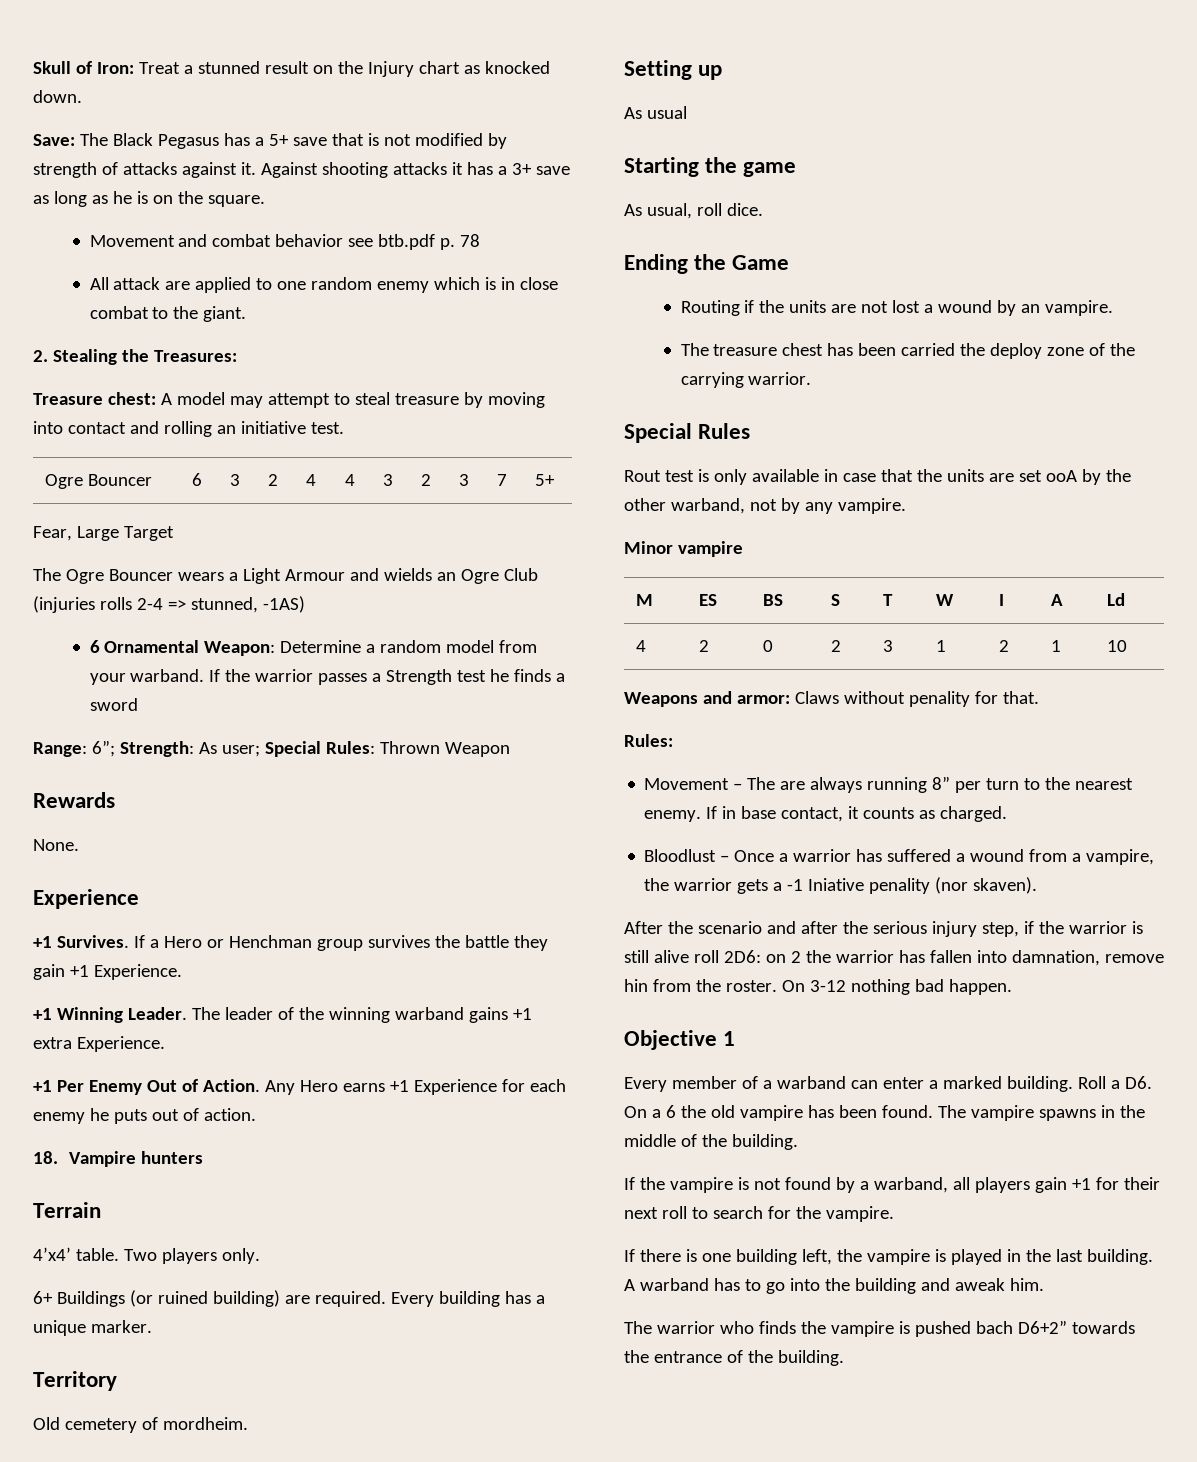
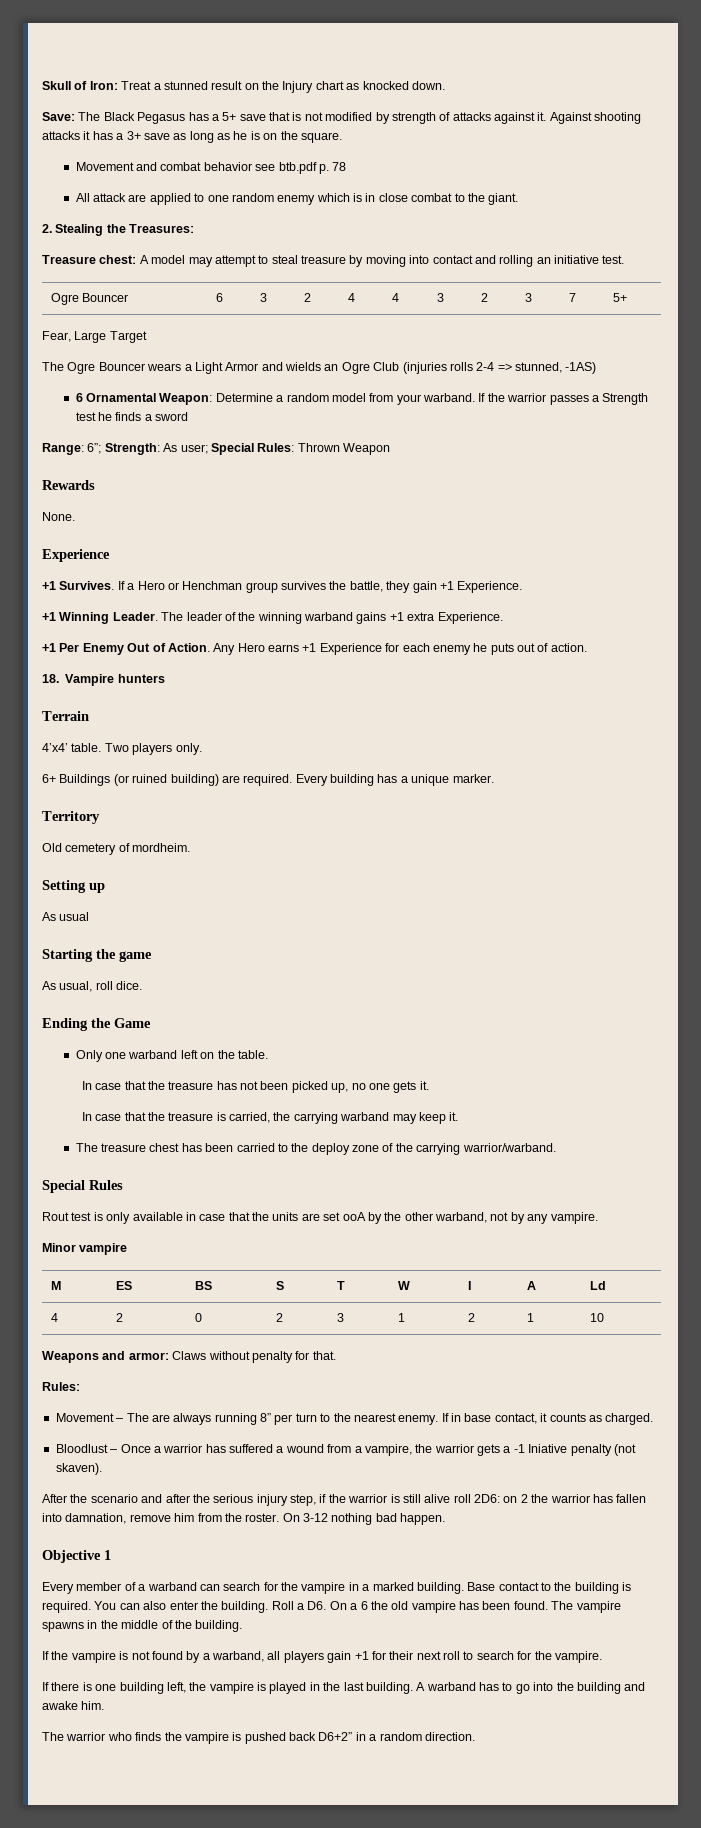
- The Ogre Bouncer wears a Light Armour and wields an Ogre Club (injuries rolls 2-4 => stunned, -1AS)
+ The Ogre Bouncer wears a Light Armor and wields an Ogre Club (injuries rolls 2-4 => stunned, -1AS)
- If a Hero or Henchman group survives the battle they gain +1 Experience.
+ If a Hero or Henchman group survives the battle, they gain +1 Experience.
- Routing if the units are not lost a wound by an vampire.
+ Only one warband left on the table.
+ In case that the treasure has not been picked up, no one gets it.
+ In case that the treasure is carried, the carrying warband may keep it.
- The treasure chest has been carried the deploy zone of the carrying warrior.
+ The treasure chest has been carried to the deploy zone of the carrying warrior/warband.
- Weapons and armor: Claws without penality for that.
+ Weapons and armor: Claws without penalty for that.
- Bloodlust – Once a warrior has suffered a wound from a vampire, the warrior gets a -1 Iniative penality (nor skaven).
+ Bloodlust – Once a warrior has suffered a wound from a vampire, the warrior gets a -1 Iniative penalty (not skaven).
- After the scenario and after the serious injury step, if the warrior is still alive roll 2D6: on 2 the warrior has fallen into damnation, remove hin from the roster.
+ After the scenario and after the serious injury step, if the warrior is still alive roll 2D6: on 2 the warrior has fallen into damnation, remove him from the roster.
- Every member of a warband can enter a marked building.
+ Every member of a warband can search for the vampire in a marked building. Base contact to the building is required. You can also enter the building.
- A warband has to go into the building and aweak him.
+ A warband has to go into the building and awake him.
- The warrior who finds the vampire is pushed bach D6+2” towards the entrance of the building.
+ The warrior who finds the vampire is pushed back D6+2” in a random direction.

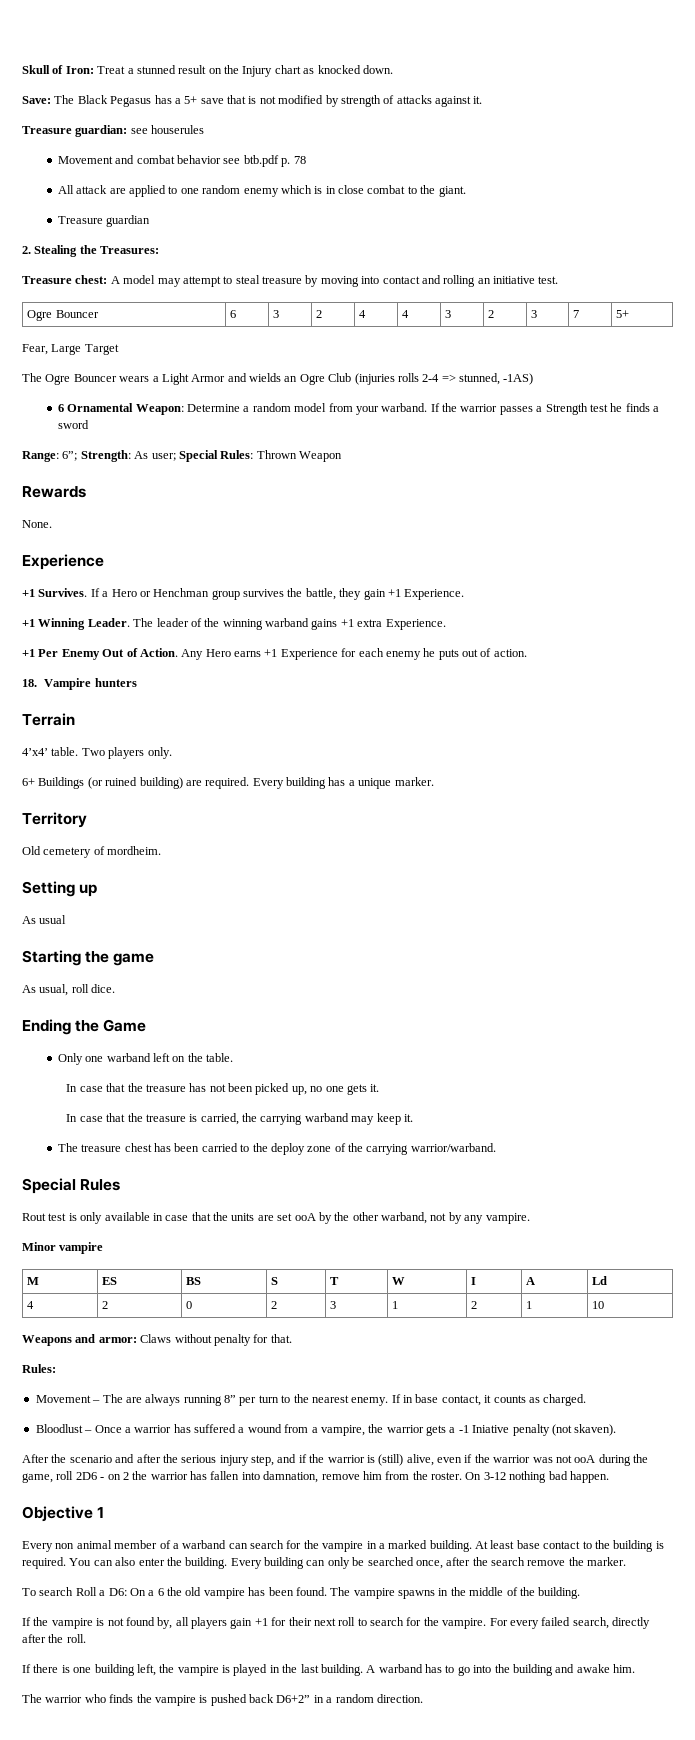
- Save: The Black Pegasus has a 5+ save that is not modified by strength of attacks against it. Against shooting attacks it has a 3+ save as long as he is on the square.
+ Save: The Black Pegasus has a 5+ save that is not modified by strength of attacks against it.
+ Treasure guardian: see houserules
+ Treasure guardian
- After the scenario and after the serious injury step, if the warrior is still alive roll 2D6: on 2 the warrior has fallen into damnation, remove him from the roster.
+ After the scenario and after the serious injury step, and if the warrior is (still) alive, even if the warrior was not ooA during the game, roll 2D6 - on 2 the warrior has fallen into damnation, remove him from the roster.
- Every member of a warband can search for the vampire in a marked building.
+ Every non animal member of a warband can search for the vampire in a marked building.
- Base contact to the building is required.
+ At least base contact to the building is required.
- Roll a D6. On a 6 the old vampire has been found.
+ Every building can only be searched once, after the search remove the marker.
+ To search Roll a D6: On a 6 the old vampire has been found.
- If the vampire is not found by a warband, all players gain +1 for their next roll to search for the vampire.
+ If the vampire is not found by, all players gain +1 for their next roll to search for the vampire. For every failed search, directly after the roll.

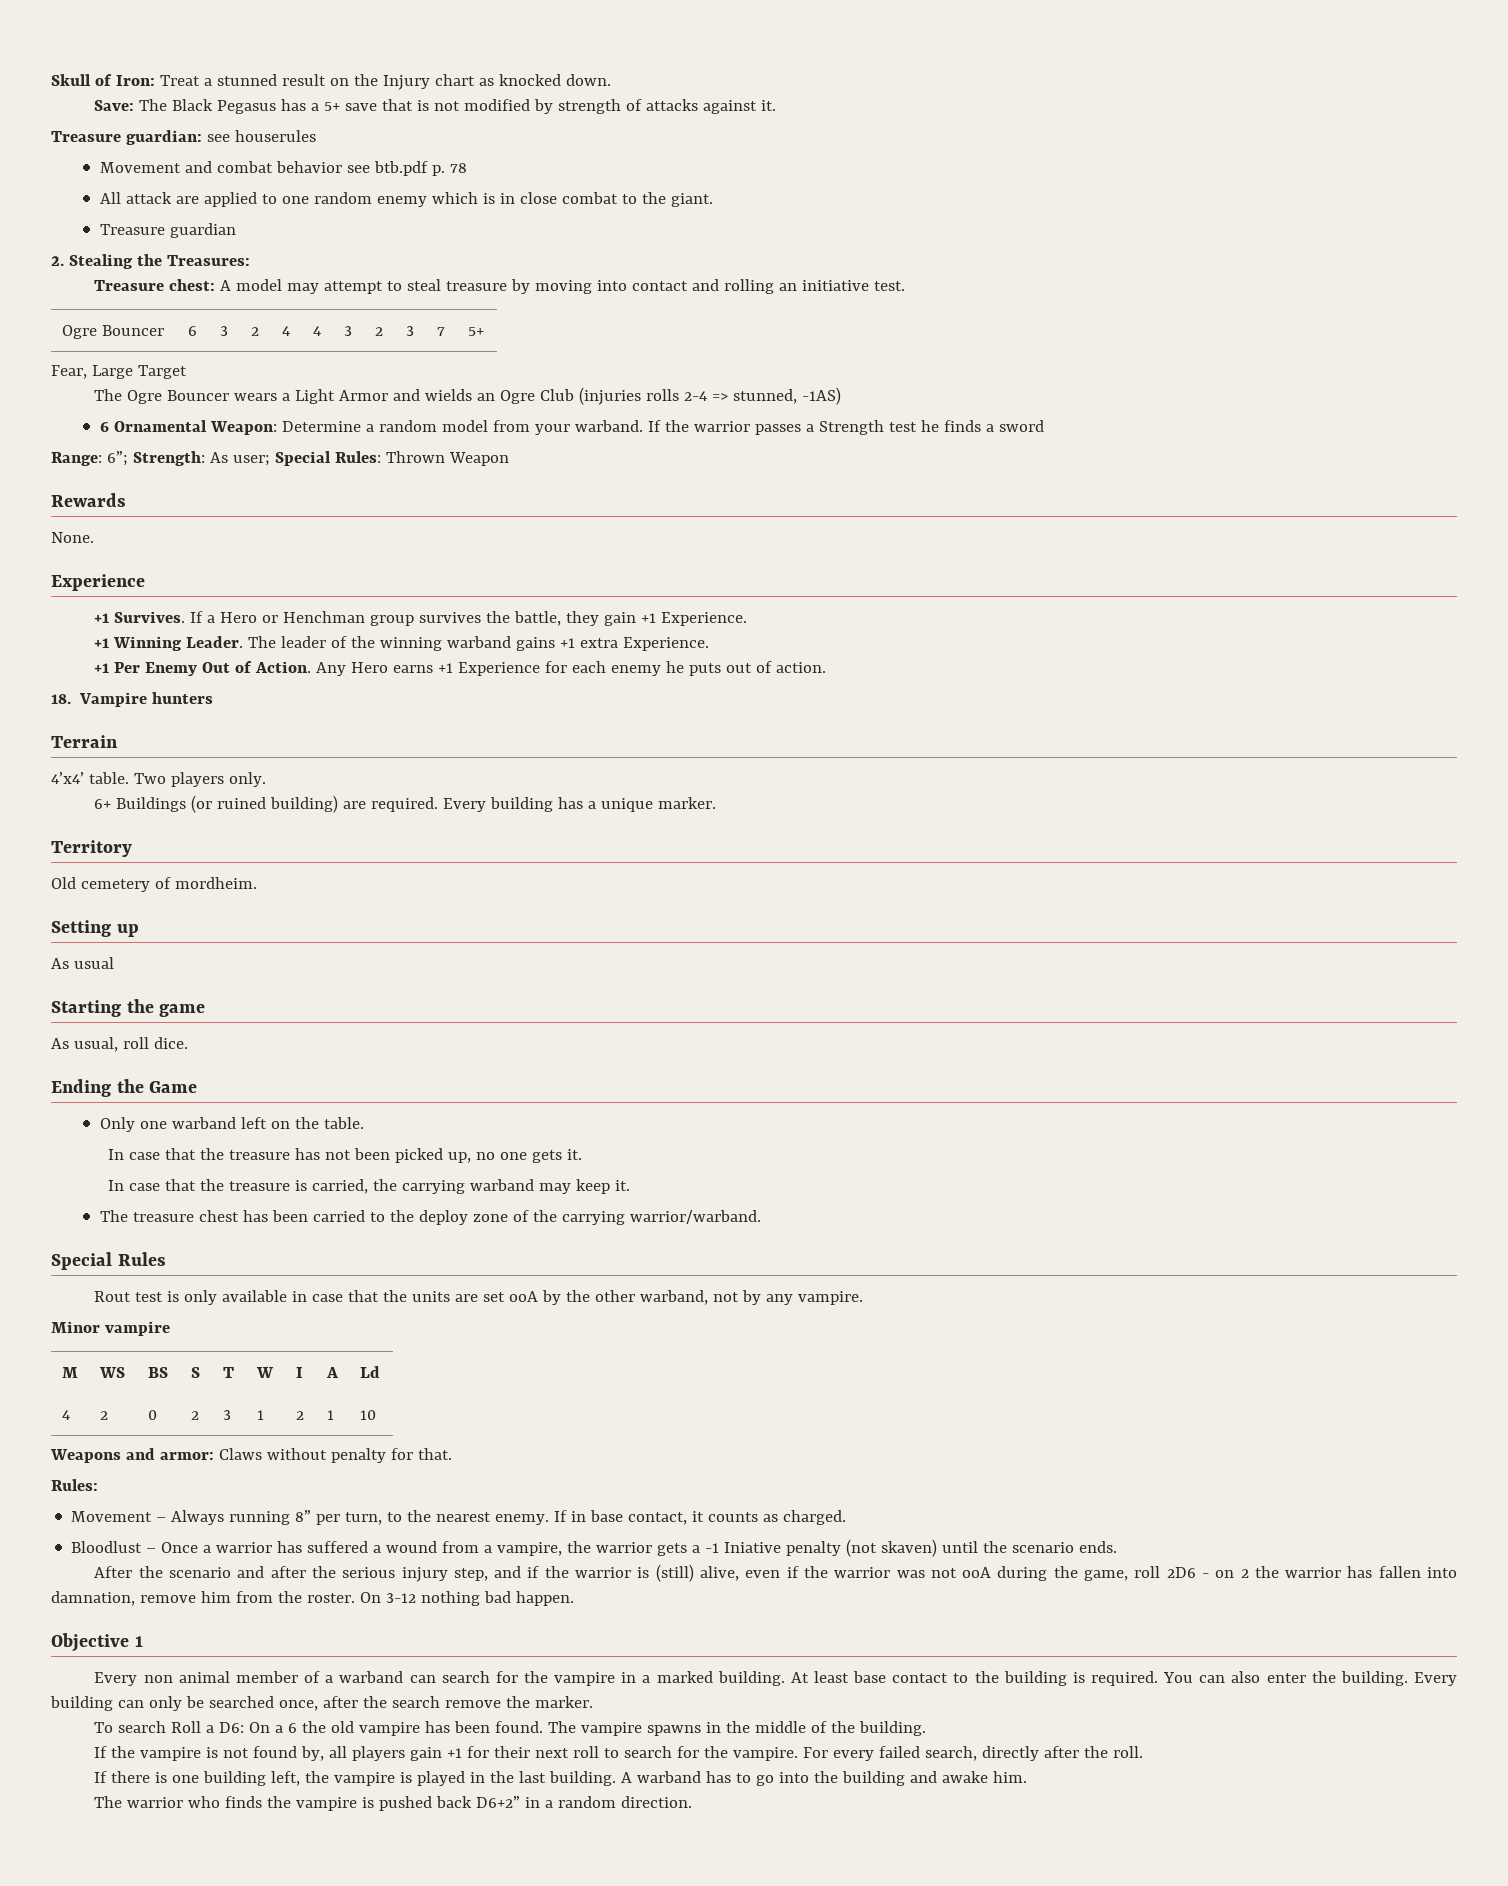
- M | ES | BS | S | T | W | I | A | Ld
+ M | WS | BS | S | T | W | I | A | Ld
- Movement – The are always running 8” per turn to the nearest enemy.
+ Movement – Always running 8” per turn, to the nearest enemy.
- Bloodlust – Once a warrior has suffered a wound from a vampire, the warrior gets a -1 Iniative penalty (not skaven).
+ Bloodlust – Once a warrior has suffered a wound from a vampire, the warrior gets a -1 Iniative penalty (not skaven) until the scenario ends.

